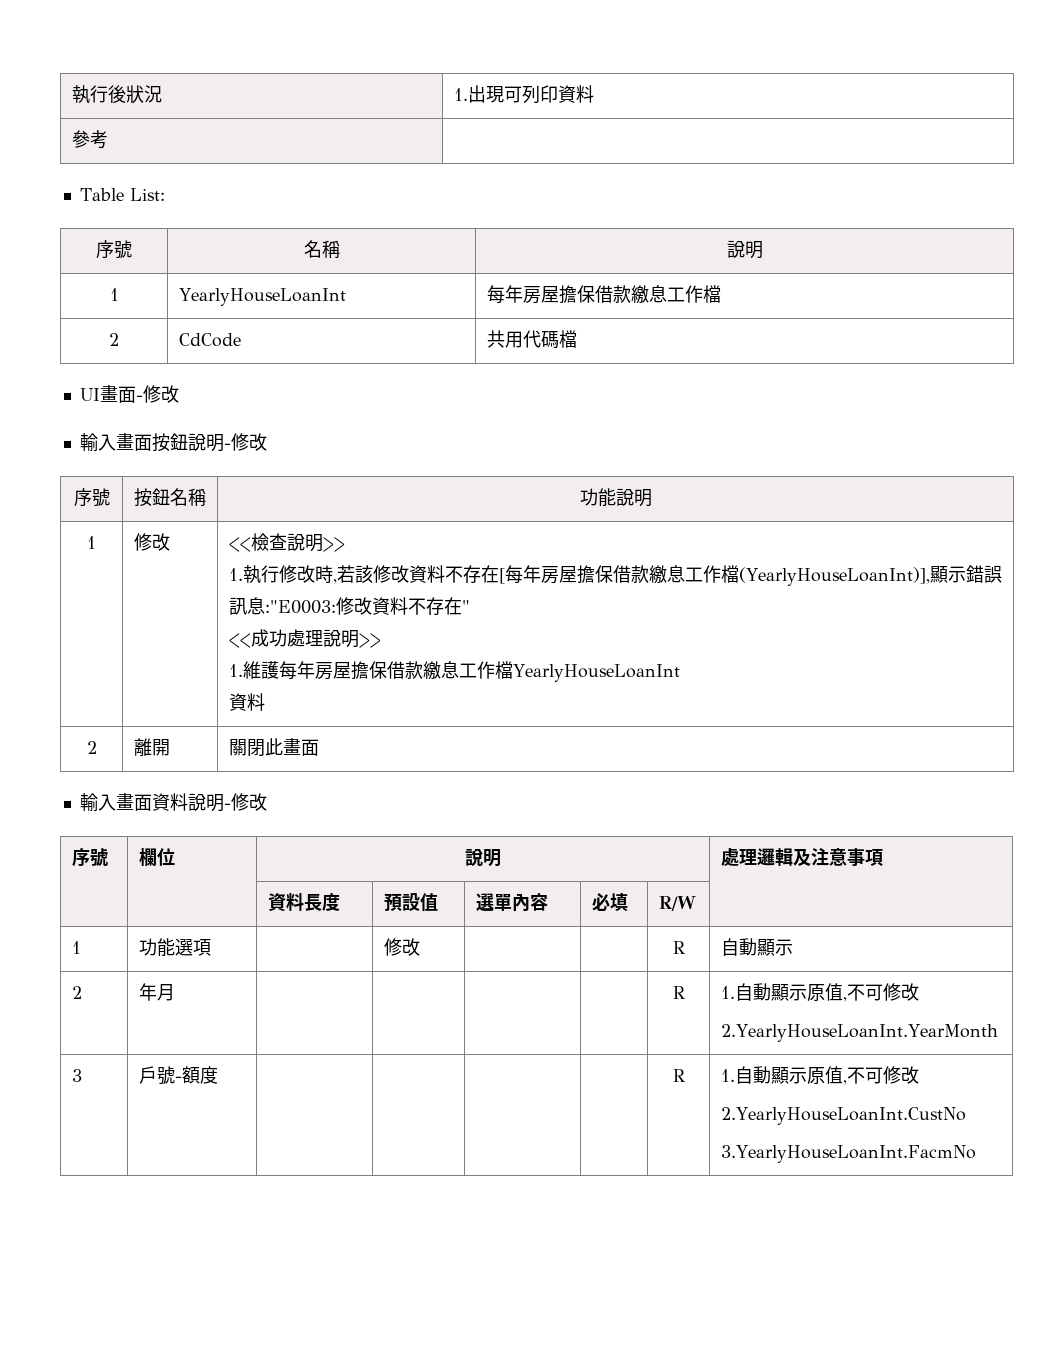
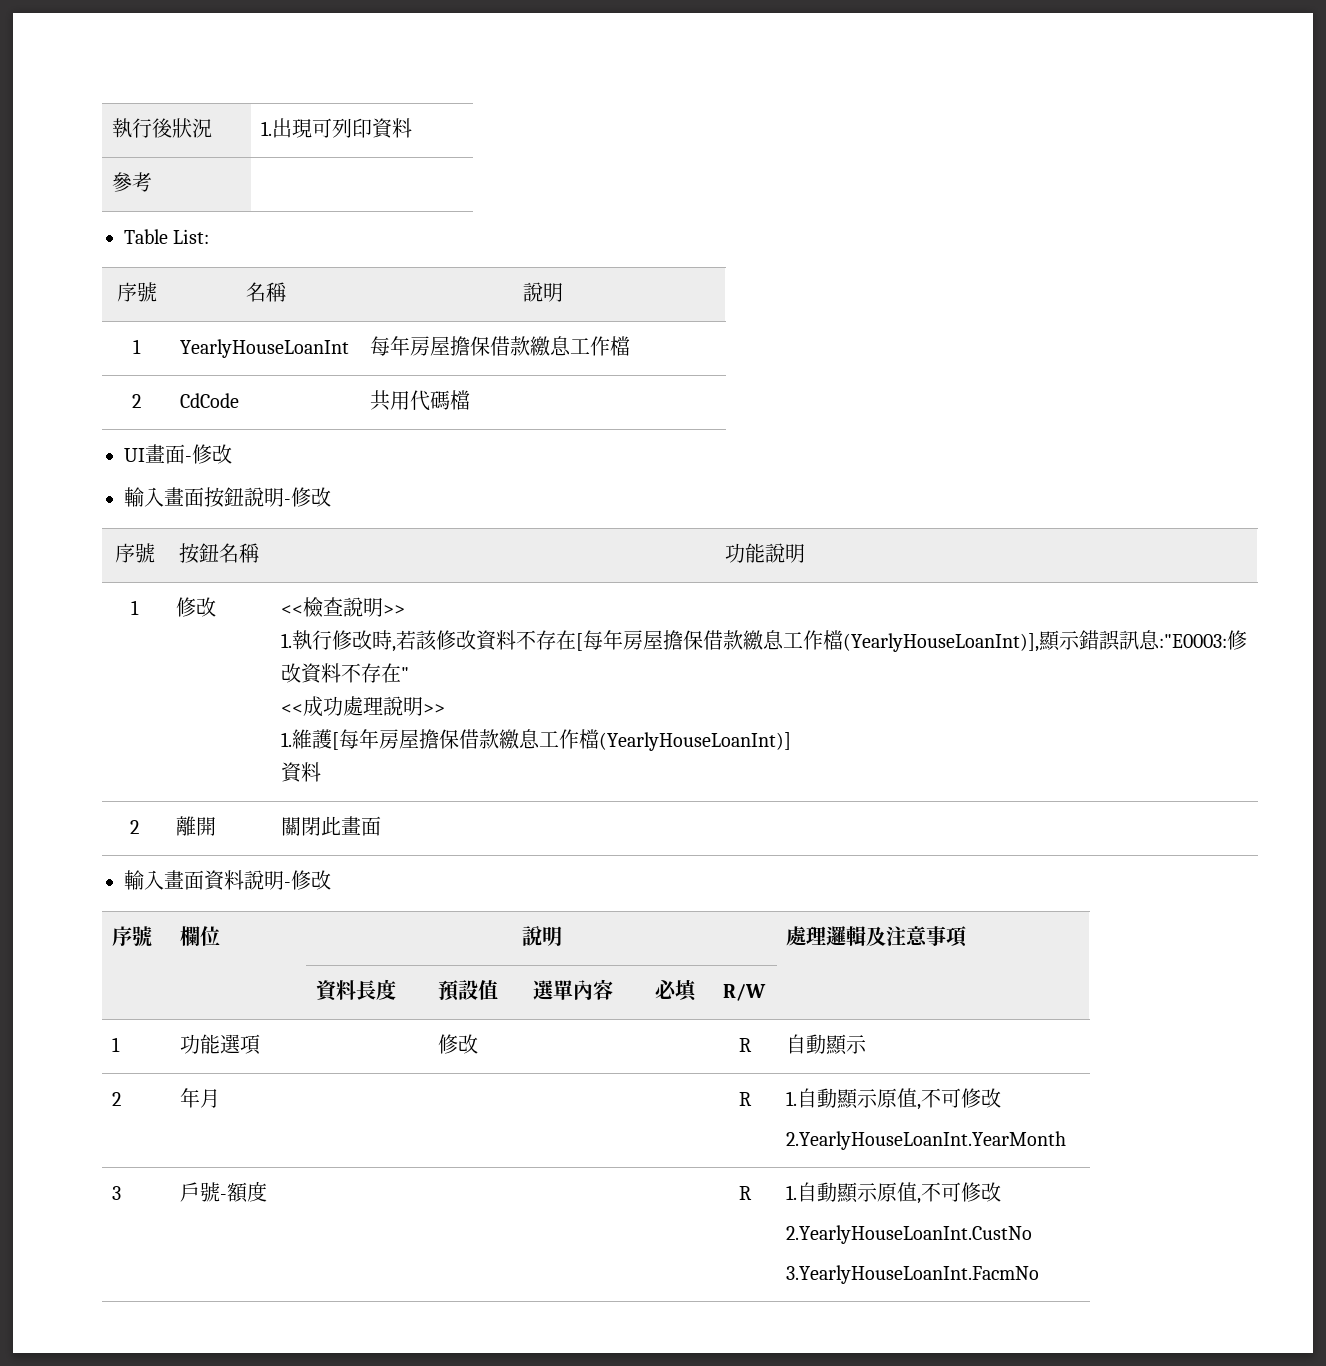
- 1.維護每年房屋擔保借款繳息工作檔YearlyHouseLoanInt
+ 1.維護[每年房屋擔保借款繳息工作檔(YearlyHouseLoanInt)]

